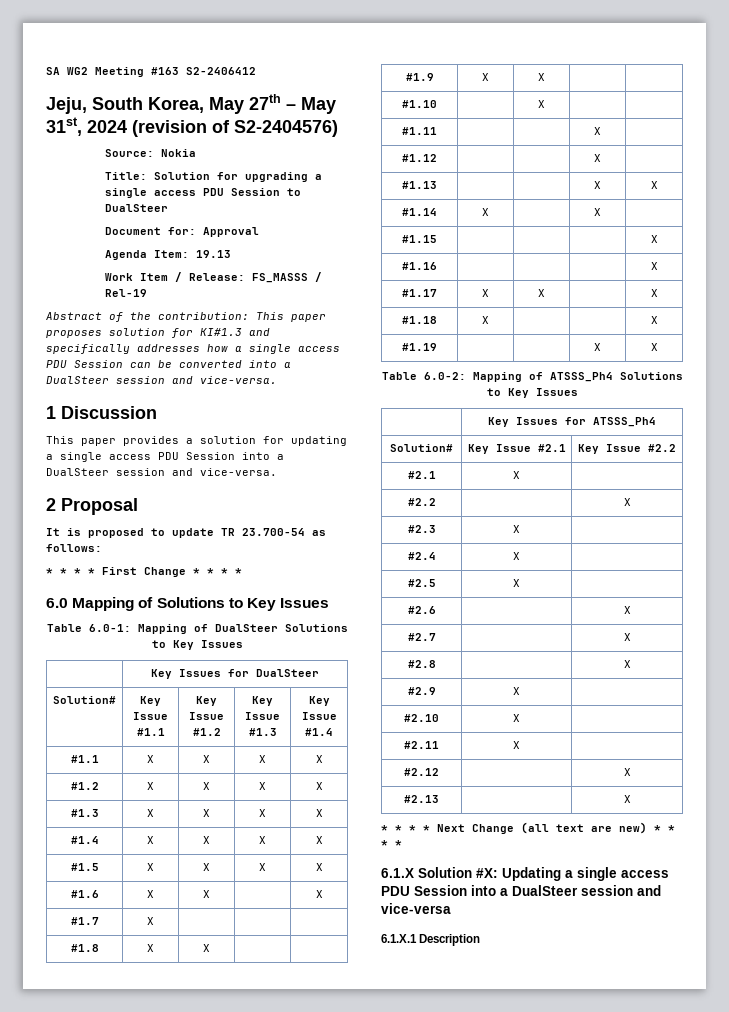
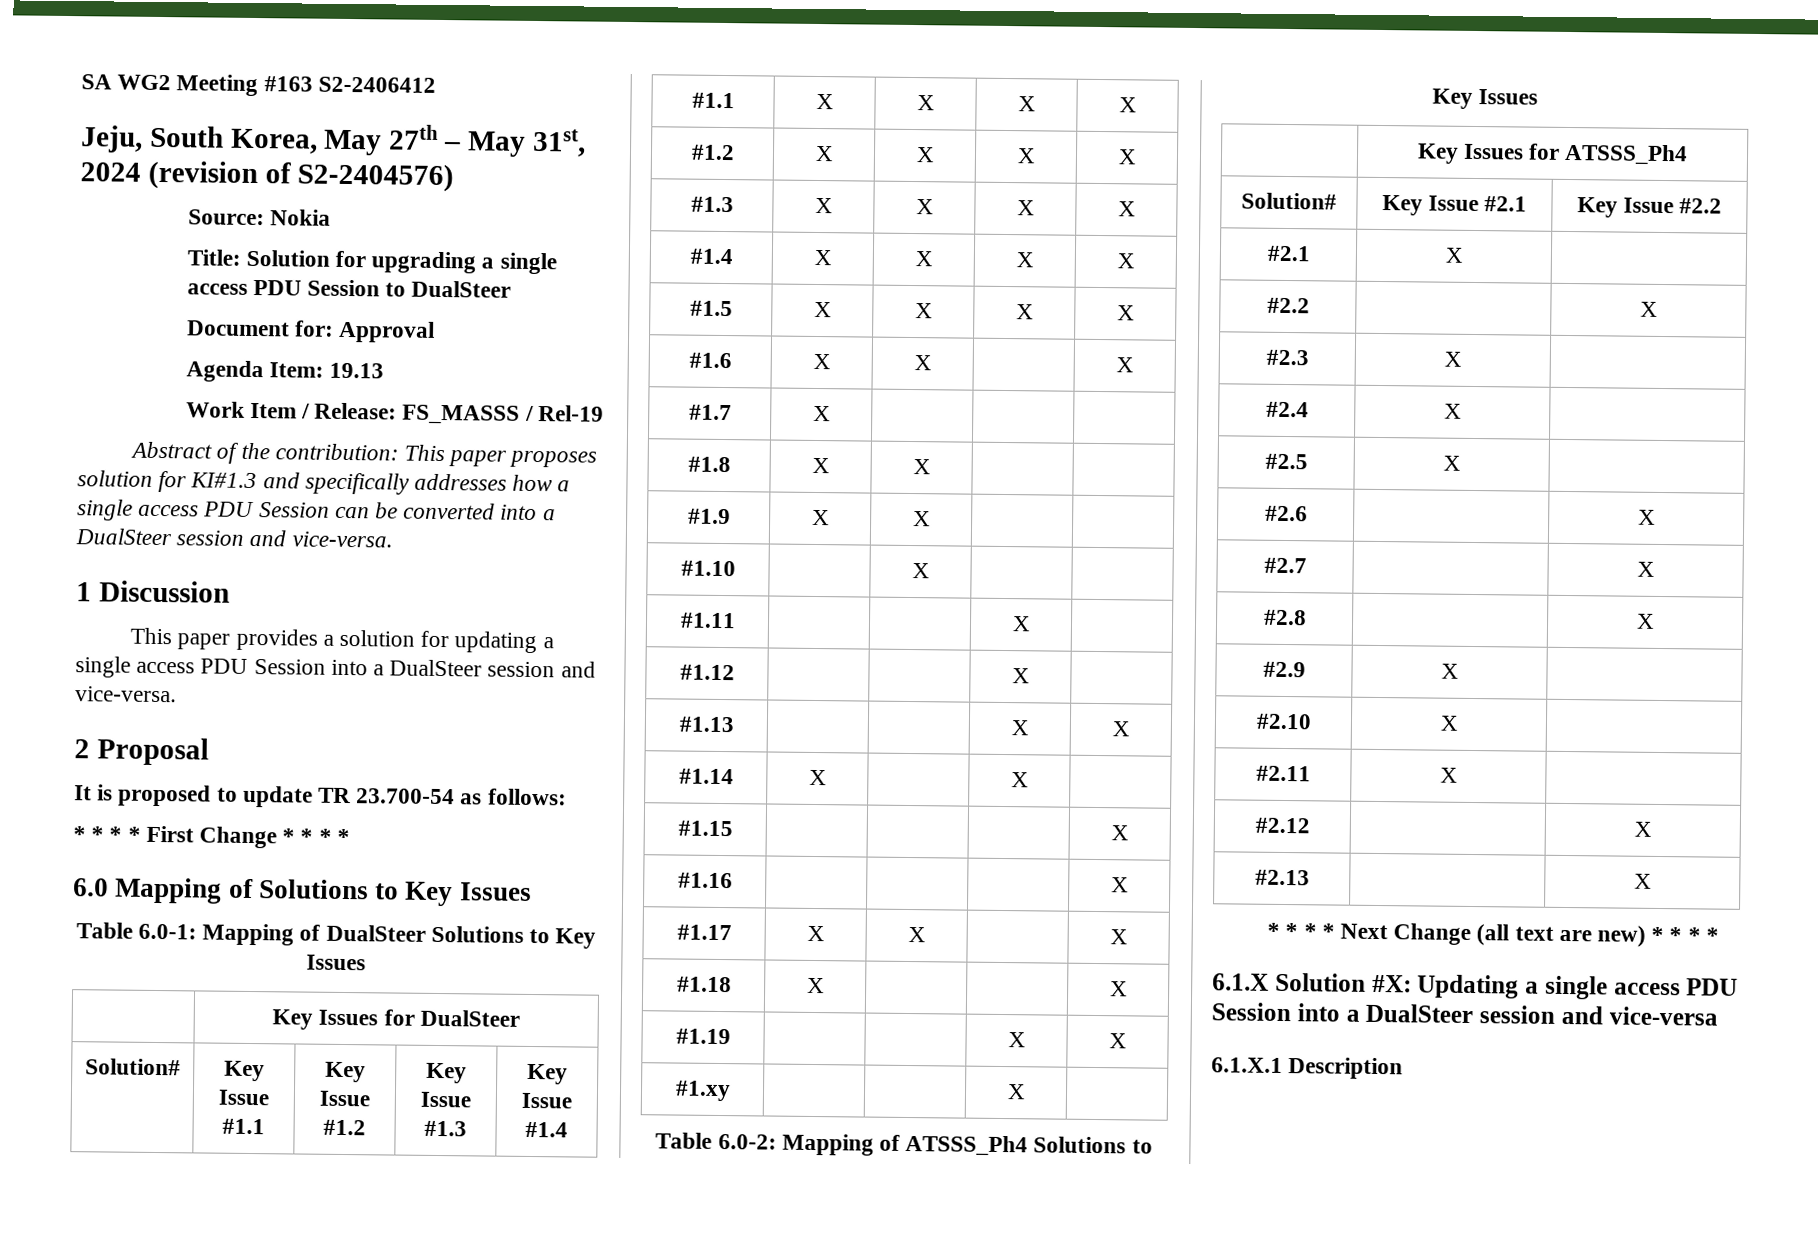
+ #1.xy | | | X |

